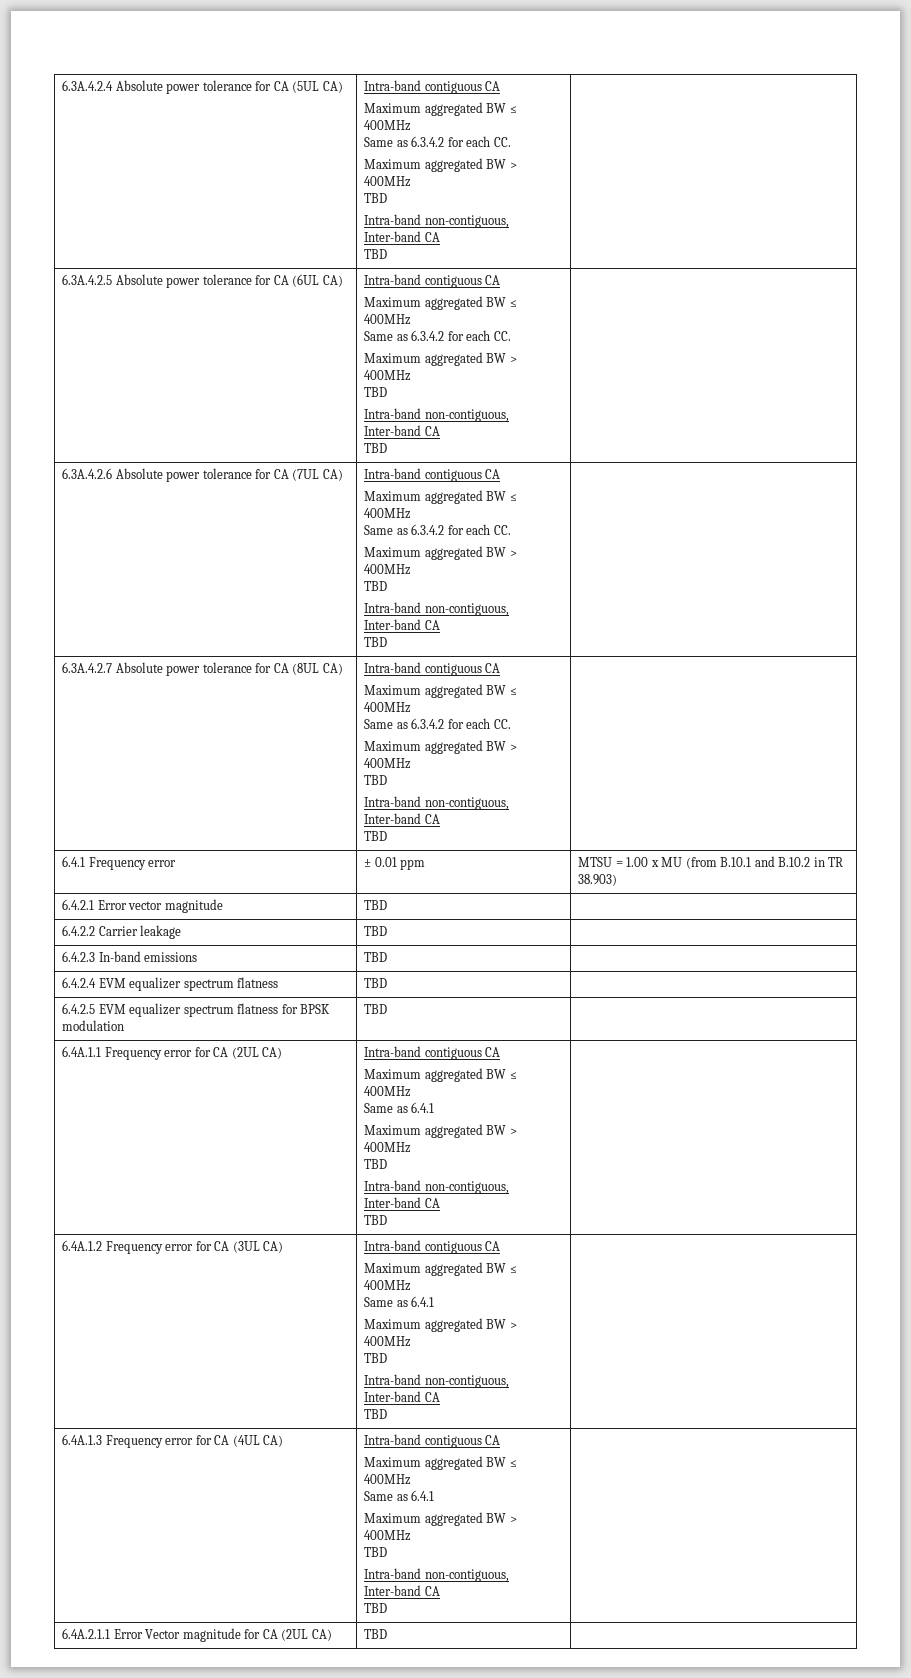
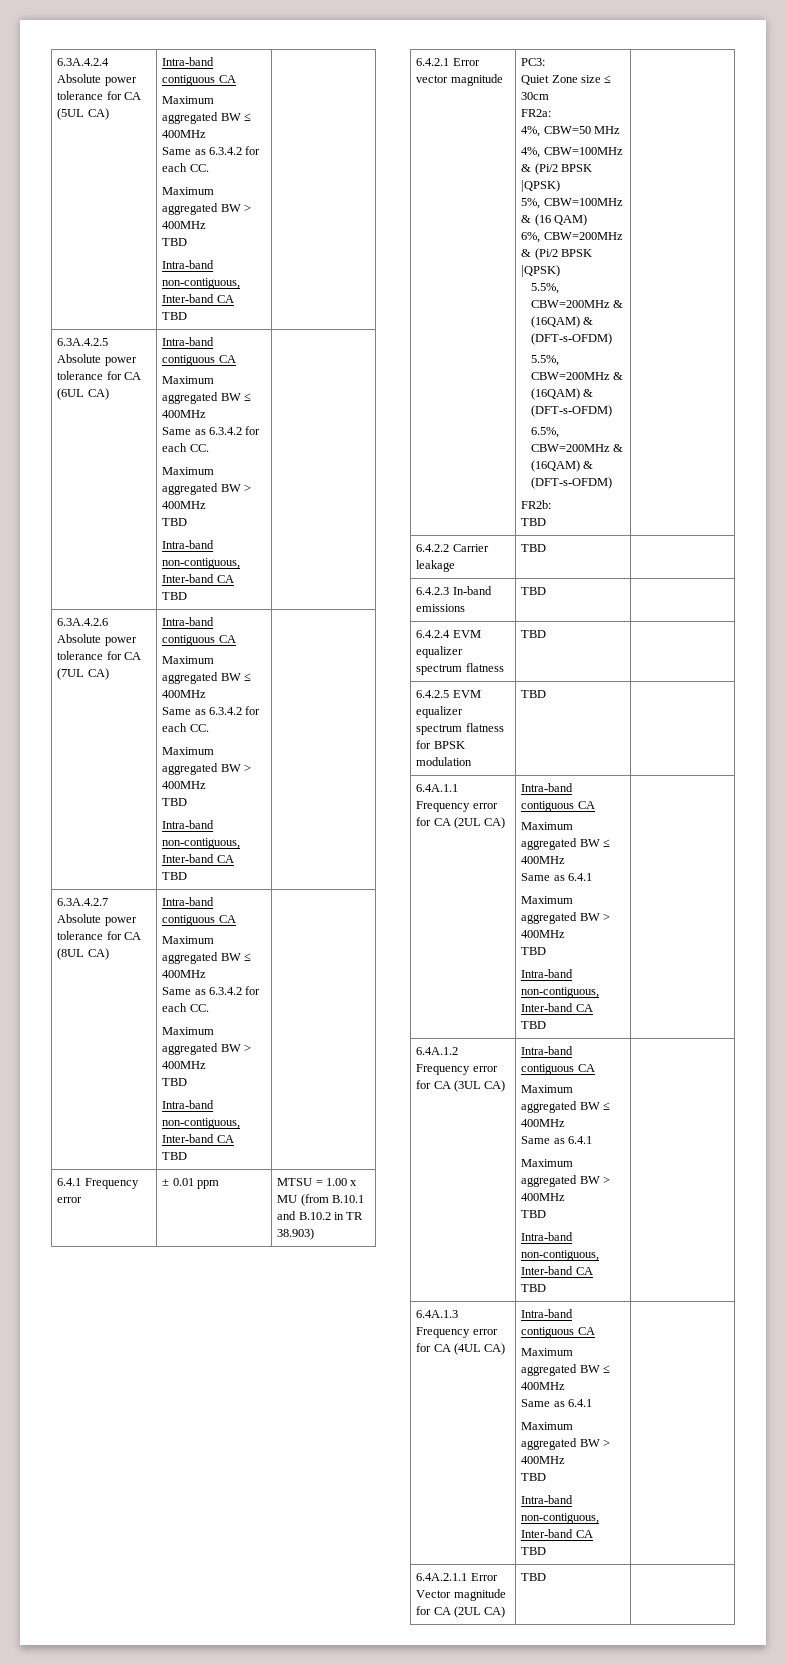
+ PC3:
+ Quiet Zone size ≤ 30cm
+ FR2a:
+ 4%, CBW=50 MHz
+ 4%, CBW=100MHz & (Pi/2 BPSK |QPSK)
+ 5%, CBW=100MHz & (16 QAM)
+ 6%, CBW=200MHz & (Pi/2 BPSK |QPSK)
+ 5.5%, CBW=200MHz & (16QAM) & (DFT-s-OFDM)
+ 5.5%, CBW=200MHz & (16QAM) & (DFT-s-OFDM)
+ 6.5%, CBW=200MHz & (16QAM) & (DFT-s-OFDM)
+ FR2b:

